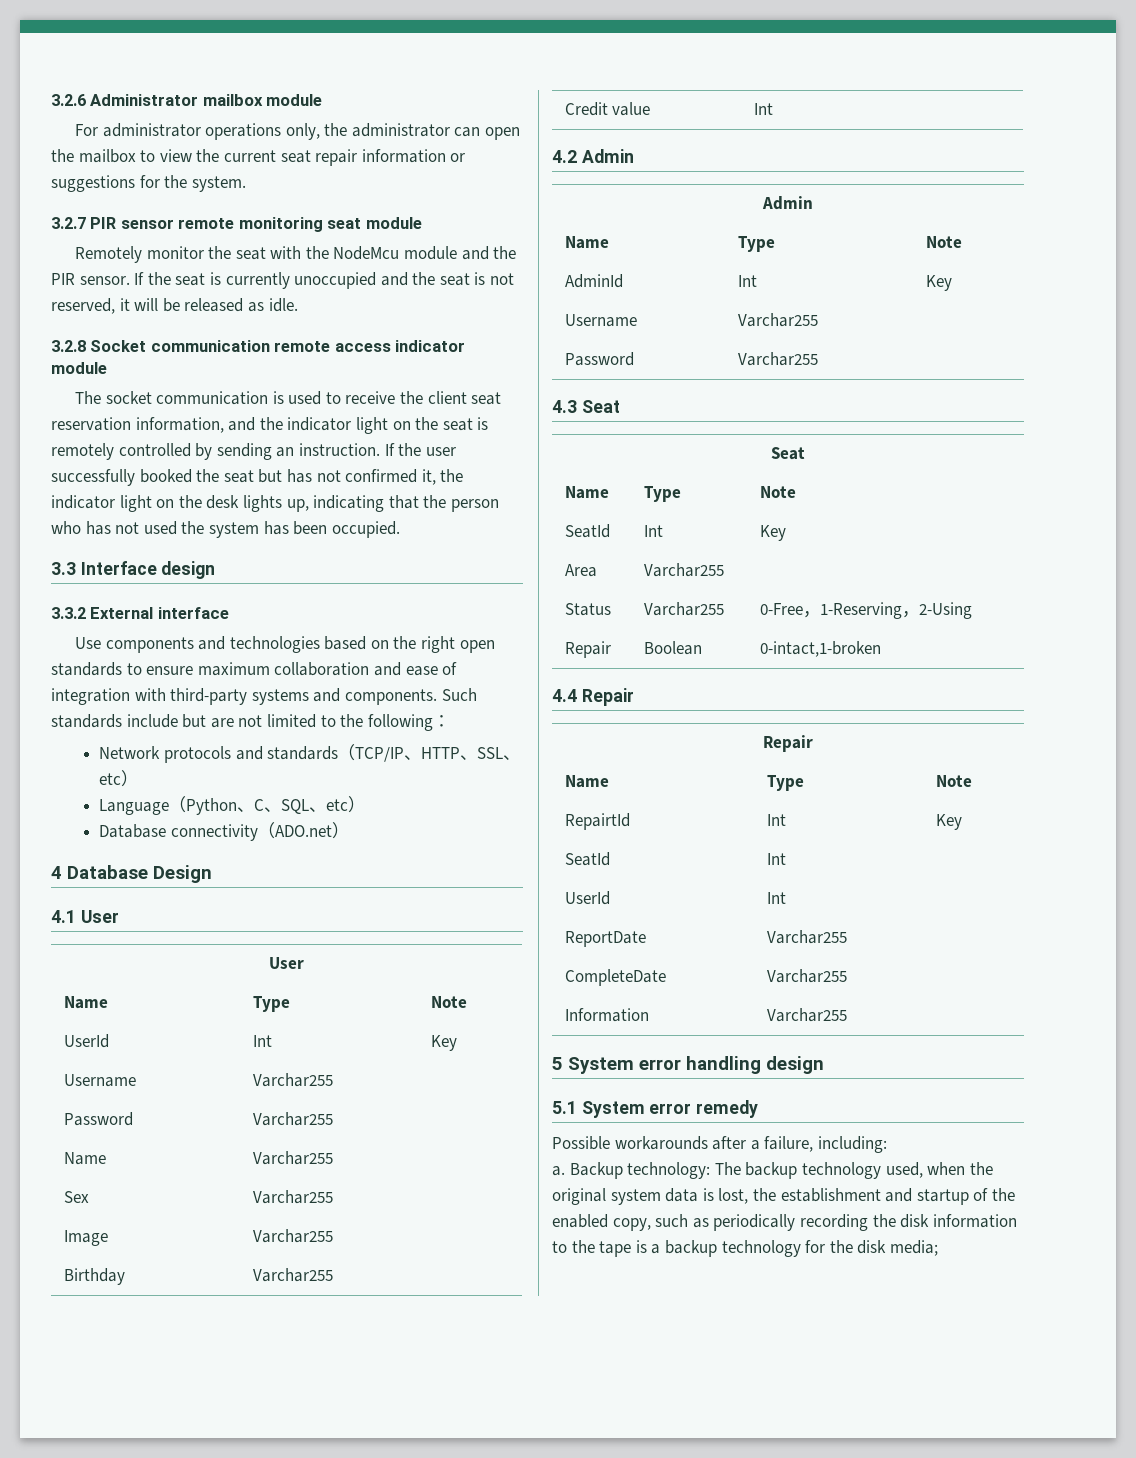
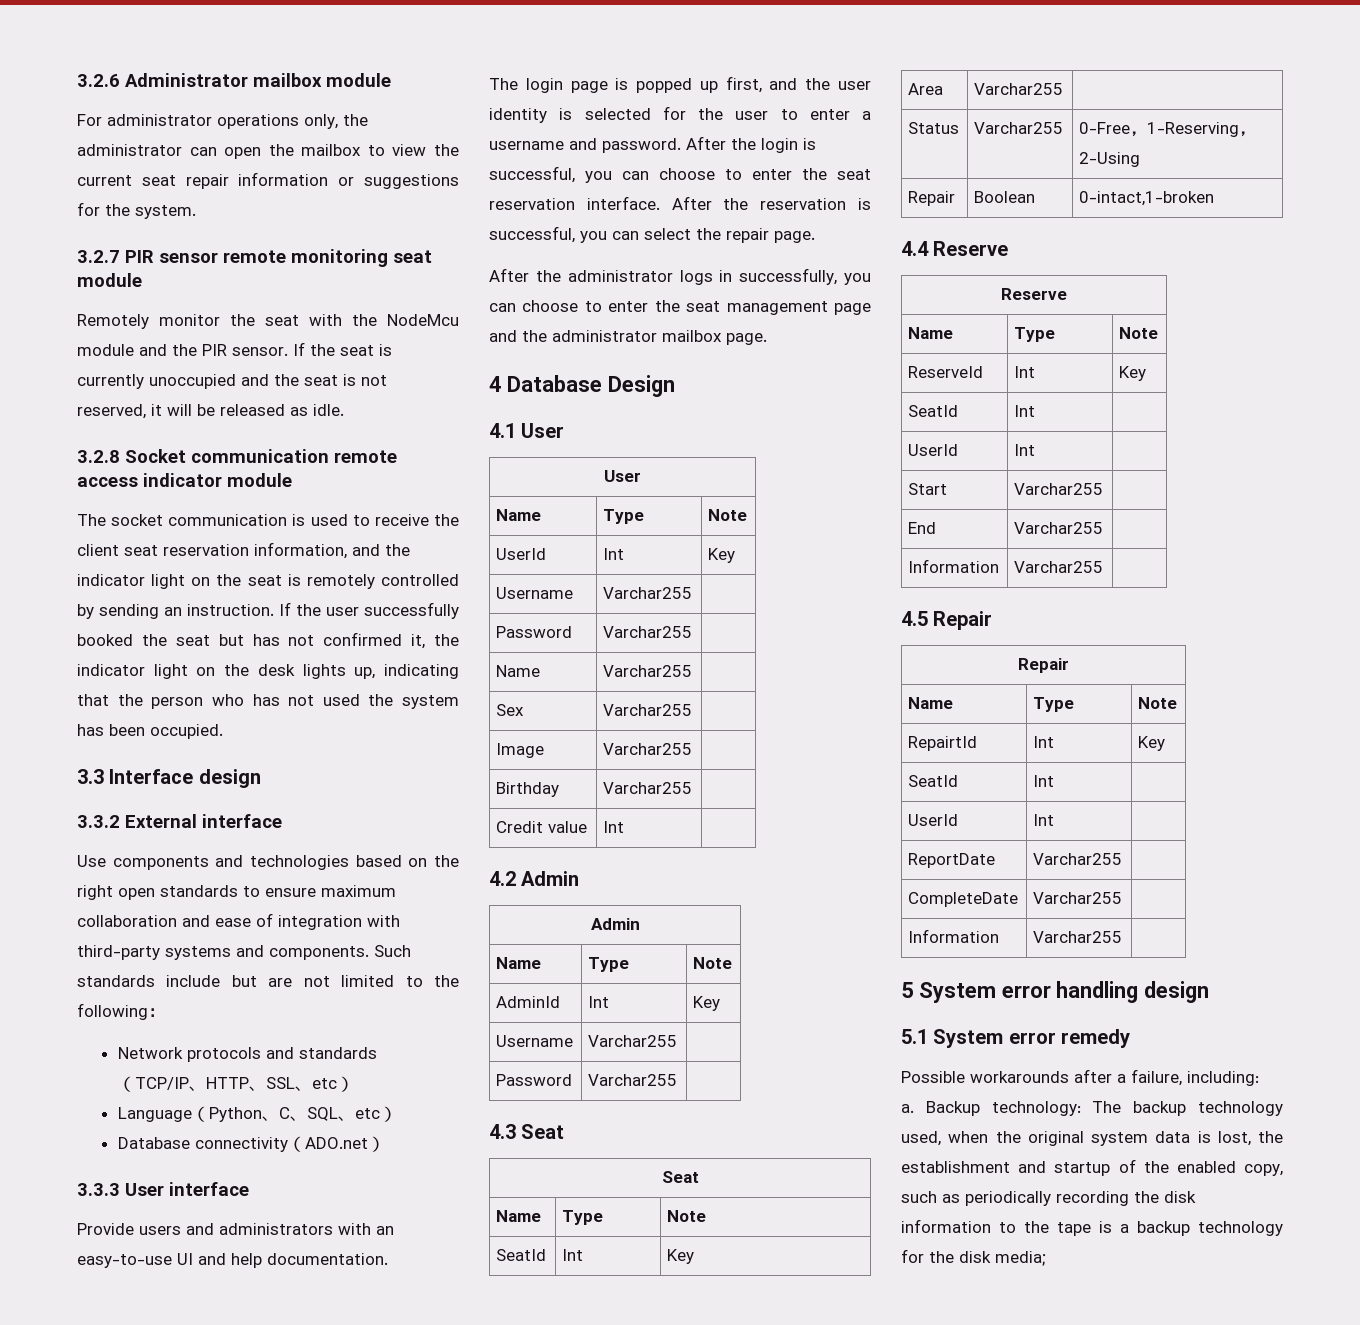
+ 3.3.3 User interface
+ Provide users and administrators with an easy-to-use UI and help documentation.
+ The login page is popped up first, and the user identity is selected for the user to enter a username and password. After the login is successful, you can choose to enter the seat reservation interface. After the reservation is successful, you can select the repair page.
+ After the administrator logs in successfully, you can choose to enter the seat management page and the administrator mailbox page.
- 4.4 Repair
+ 4.4 Reserve
+ Reserve
+ Name | Type | Note
+ ReserveId | Int | Key
+ SeatId | Int |
+ UserId | Int |
+ Start | Varchar255 |
+ End | Varchar255 |
+ Information | Varchar255 |
+ 4.5 Repair

